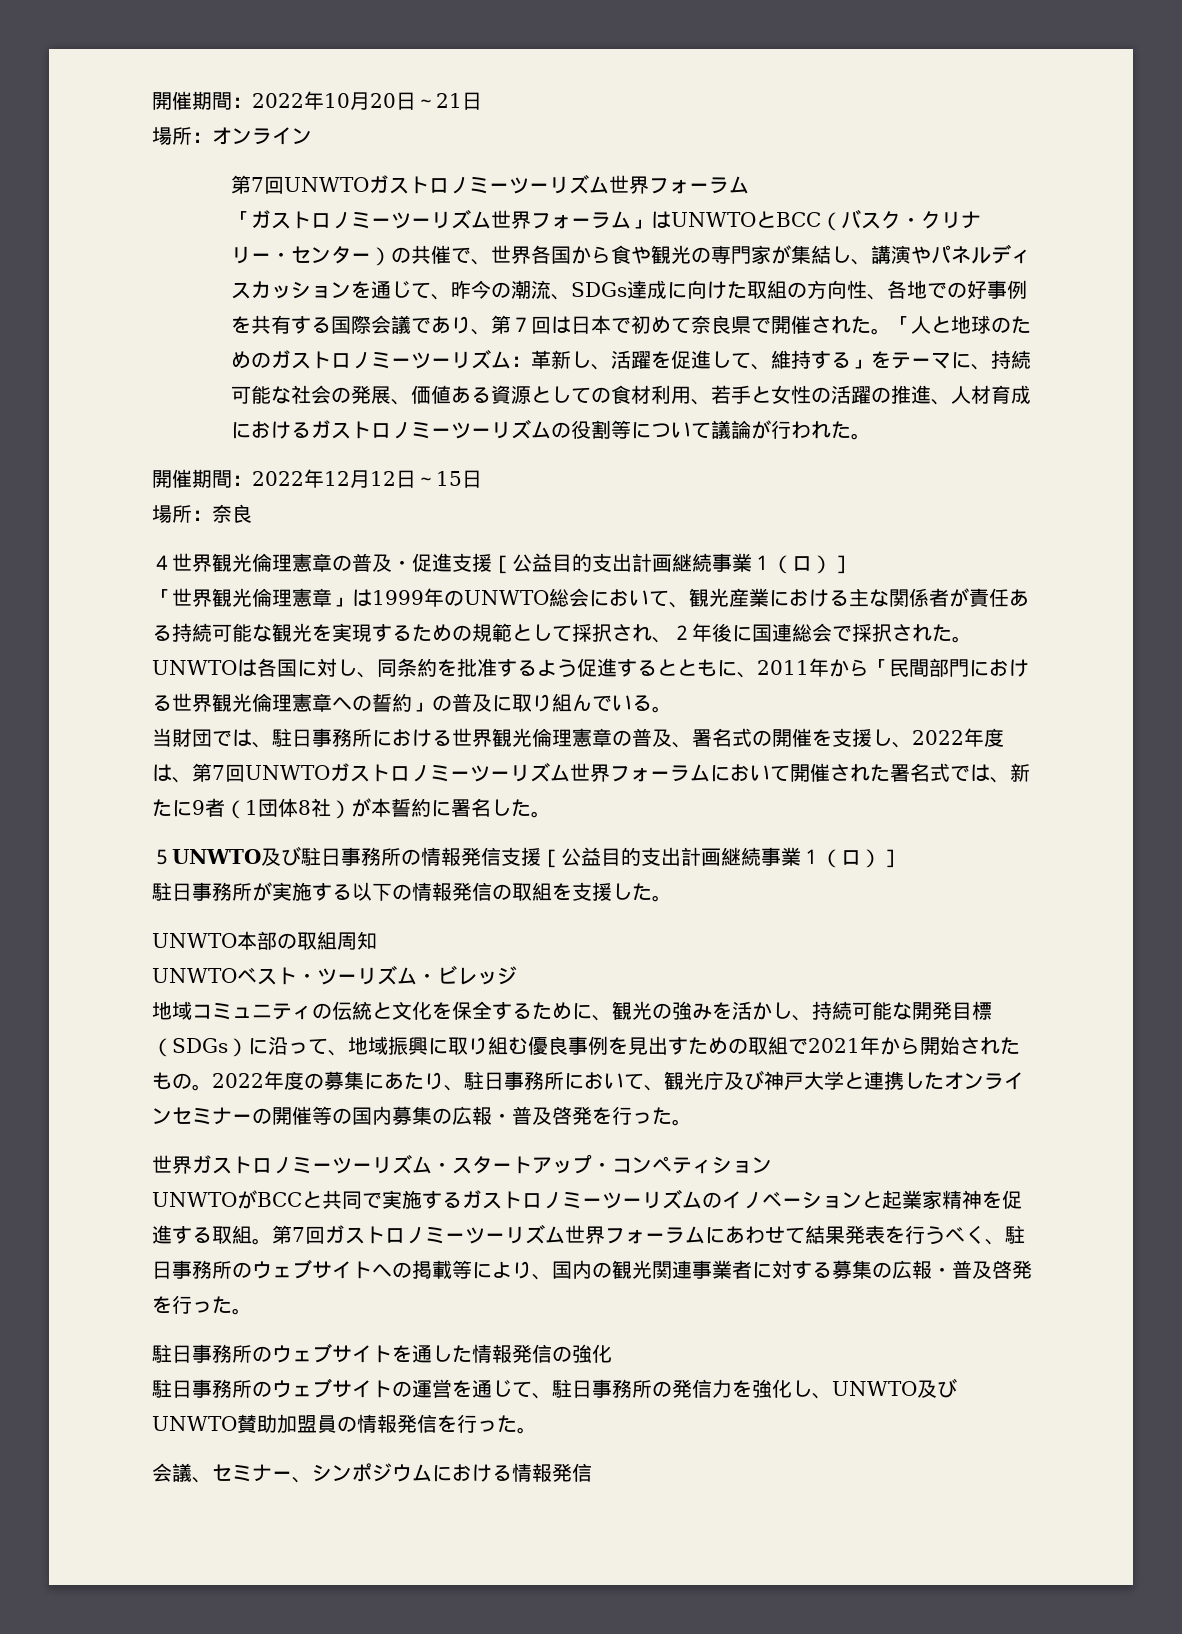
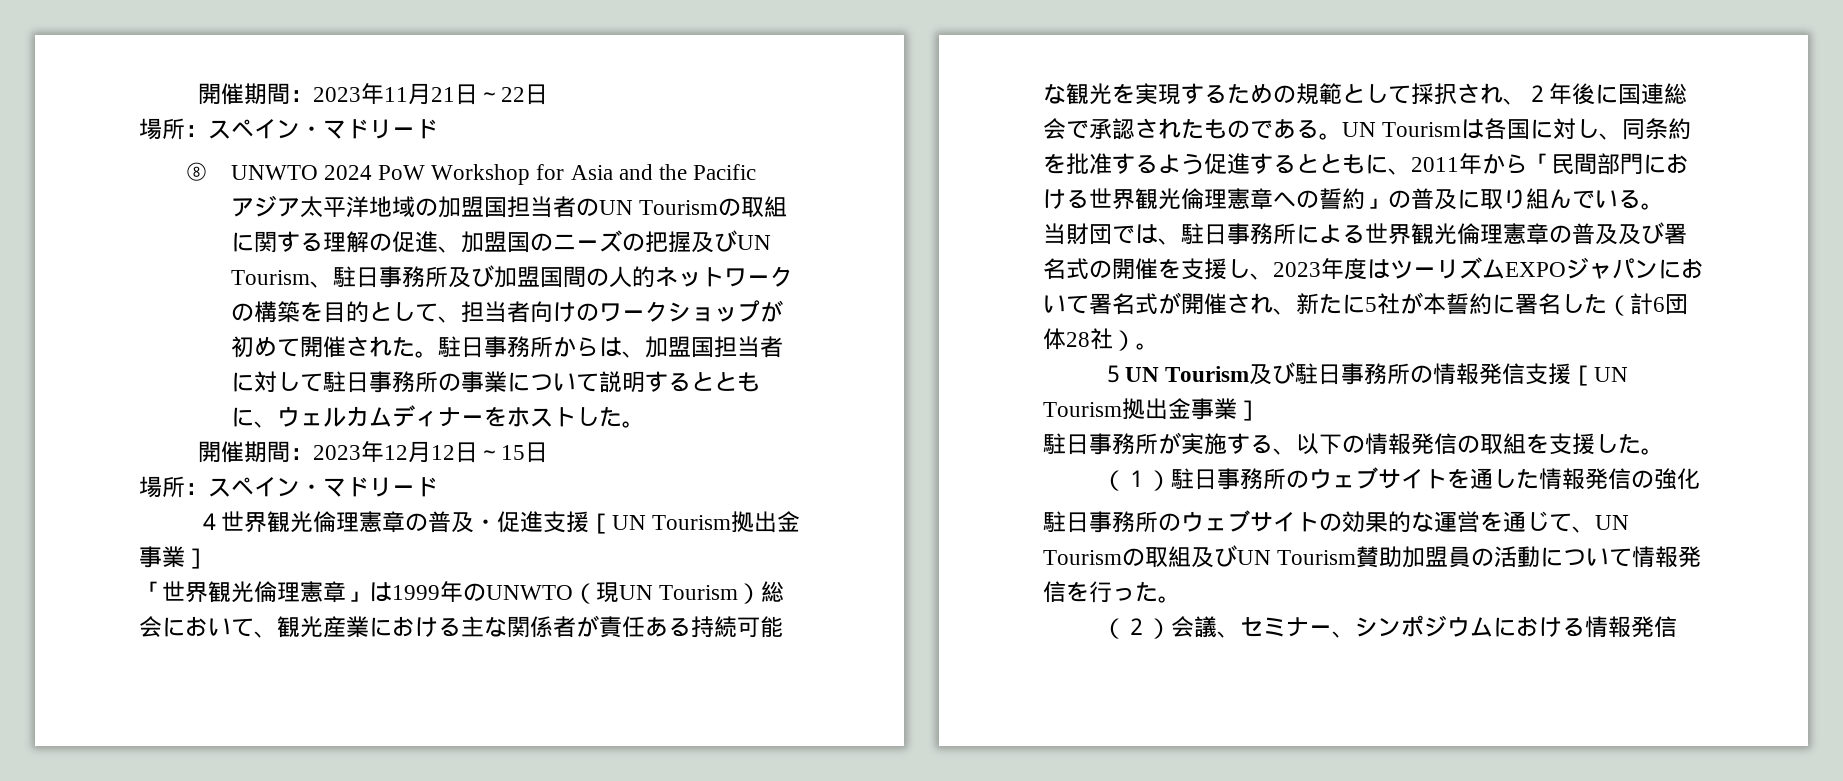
- 開催期間：2022年10月20日～21日
- 場所：オンライン
- 第7回UNWTOガストロノミーツーリズム世界フォーラム
- 「ガストロノミーツーリズム世界フォーラム」はUNWTOとBCC（バスク・クリナリー・センター）の共催で、世界各国から食や観光の専門家が集結し、講演やパネルディスカッションを通じて、昨今の潮流、SDGs達成に向けた取組の方向性、各地での好事例を共有する国際会議であり、第７回は日本で初めて奈良県で開催された。「人と地球のためのガストロノミーツーリズム：革新し、活躍を促進して、維持する」をテーマに、持続可能な社会の発展、価値ある資源としての食材利用、若手と女性の活躍の推進、人材育成におけるガストロノミーツーリズムの役割等について議論が行われた。
+ 開催期間：2023年11月21日～22日
+ 場所：スペイン・マドリード
+ ⑧ UNWTO 2024 PoW Workshop for Asia and the Pacific
+ アジア太平洋地域の加盟国担当者のUN Tourismの取組に関する理解の促進、加盟国のニーズの把握及びUN Tourism、駐日事務所及び加盟国間の人的ネットワークの構築を目的として、担当者向けのワークショップが初めて開催された。駐日事務所からは、加盟国担当者に対して駐日事務所の事業について説明するとともに、ウェルカムディナーをホストした。
- 開催期間：2022年12月12日～15日
- 場所：奈良
+ 開催期間：2023年12月12日～15日
+ 場所：スペイン・マドリード
- ４世界観光倫理憲章の普及・促進支援［公益目的支出計画継続事業１（ロ）］
+ ４世界観光倫理憲章の普及・促進支援［UN Tourism拠出金事業］
- 「世界観光倫理憲章」は1999年のUNWTO総会において、観光産業における主な関係者が責任ある持続可能な観光を実現するための規範として採択され、２年後に国連総会で採択された。UNWTOは各国に対し、同条約を批准するよう促進するとともに、2011年から「民間部門における世界観光倫理憲章への誓約」の普及に取り組んでいる。
+ 「世界観光倫理憲章」は1999年のUNWTO（現UN Tourism）総会において、観光産業における主な関係者が責任ある持続可能な観光を実現するための規範として採択され、２年後に国連総会で承認されたものである。UN Tourismは各国に対し、同条約を批准するよう促進するとともに、2011年から「民間部門における世界観光倫理憲章への誓約」の普及に取り組んでいる。
- 当財団では、駐日事務所における世界観光倫理憲章の普及、署名式の開催を支援し、2022年度は、第7回UNWTOガストロノミーツーリズム世界フォーラムにおいて開催された署名式では、新たに9者（1団体8社）が本誓約に署名した。
+ 当財団では、駐日事務所による世界観光倫理憲章の普及及び署名式の開催を支援し、2023年度はツーリズムEXPOジャパンにおいて署名式が開催され、新たに5社が本誓約に署名した（計6団体28社）。
- ５UNWTO及び駐日事務所の情報発信支援［公益目的支出計画継続事業１（ロ）］
+ ５UN Tourism及び駐日事務所の情報発信支援［UN Tourism拠出金事業］
- 駐日事務所が実施する以下の情報発信の取組を支援した。
+ 駐日事務所が実施する、以下の情報発信の取組を支援した。
- UNWTO本部の取組周知
- UNWTOベスト・ツーリズム・ビレッジ
- 地域コミュニティの伝統と文化を保全するために、観光の強みを活かし、持続可能な開発目標（SDGs）に沿って、地域振興に取り組む優良事例を見出すための取組で2021年から開始されたもの。2022年度の募集にあたり、駐日事務所において、観光庁及び神戸大学と連携したオンラインセミナーの開催等の国内募集の広報・普及啓発を行った。
- 世界ガストロノミーツーリズム・スタートアップ・コンペティション
- UNWTOがBCCと共同で実施するガストロノミーツーリズムのイノベーションと起業家精神を促進する取組。第7回ガストロノミーツーリズム世界フォーラムにあわせて結果発表を行うべく、駐日事務所のウェブサイトへの掲載等により、国内の観光関連事業者に対する募集の広報・普及啓発を行った。
- 駐日事務所のウェブサイトを通した情報発信の強化
+ （１）駐日事務所のウェブサイトを通した情報発信の強化
- 駐日事務所のウェブサイトの運営を通じて、駐日事務所の発信力を強化し、UNWTO及びUNWTO賛助加盟員の情報発信を行った。
+ 駐日事務所のウェブサイトの効果的な運営を通じて、UN Tourismの取組及びUN Tourism賛助加盟員の活動について情報発信を行った。
- 会議、セミナー、シンポジウムにおける情報発信
+ （２）会議、セミナー、シンポジウムにおける情報発信

